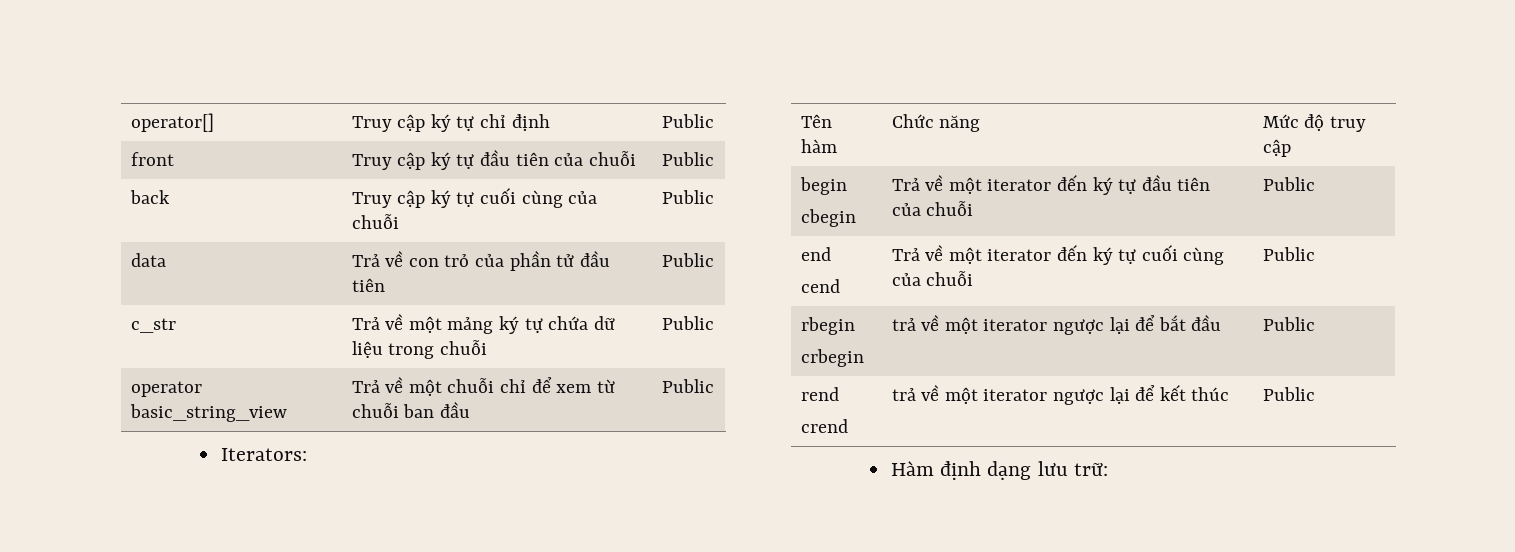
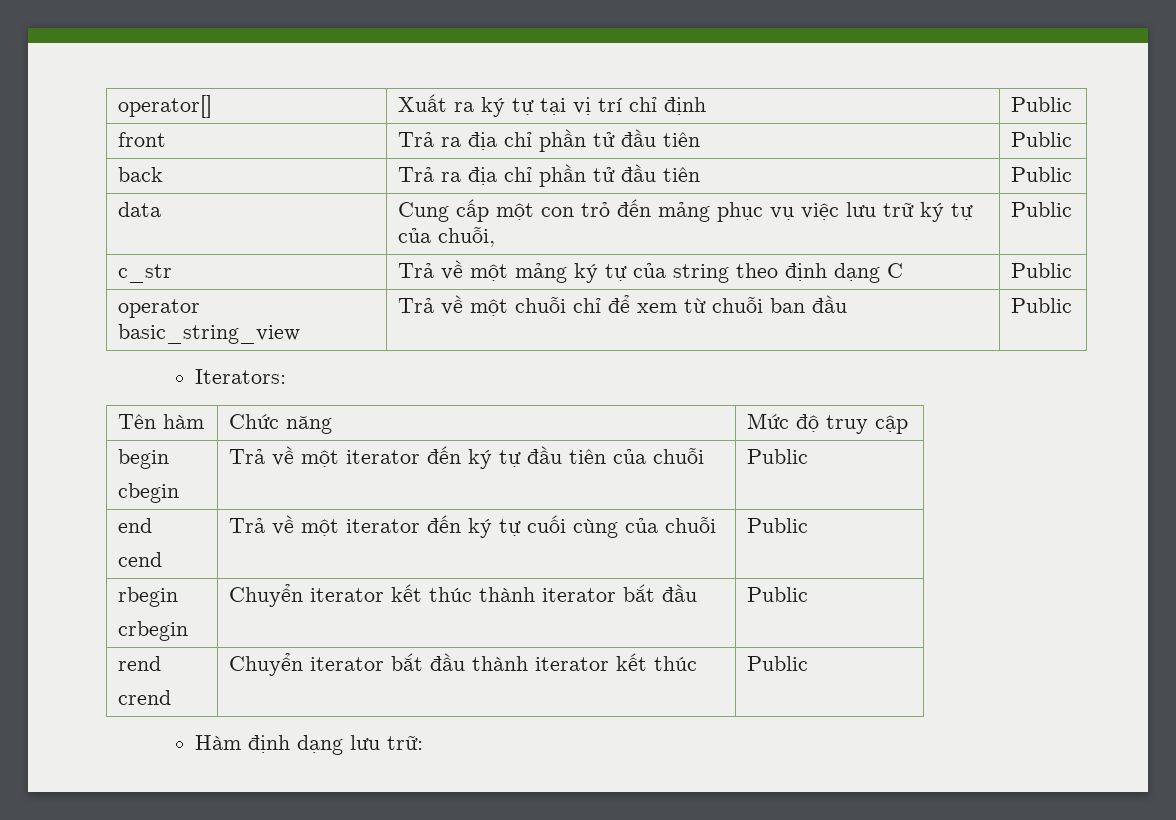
- operator[] | Truy cập ký tự chỉ định | Public
- front | Truy cập ký tự đầu tiên của chuỗi | Public
+ operator[] | Xuất ra ký tự tại vị trí chỉ định | Public
+ front | Trả ra địa chỉ phần tử đầu tiên | Public
- back | Truy cập ký tự cuối cùng của chuỗi | Public
- data | Trả về con trỏ của phần tử đầu tiên | Public
+ back | Trả ra địa chỉ phần tử đầu tiên | Public
+ data | Cung cấp một con trỏ đến mảng phục vụ việc lưu trữ ký tự của chuỗi, | Public
- c_str | Trả về một mảng ký tự chứa dữ liệu trong chuỗi | Public
+ c_str | Trả về một mảng ký tự của string theo định dạng C | Public
  rbegin
- crbegin | trả về một iterator ngược lại để bắt đầu | Public
+ crbegin | Chuyển iterator kết thúc thành iterator bắt đầu | Public
  rend
- crend | trả về một iterator ngược lại để kết thúc | Public
+ crend | Chuyển iterator bắt đầu thành iterator kết thúc | Public

